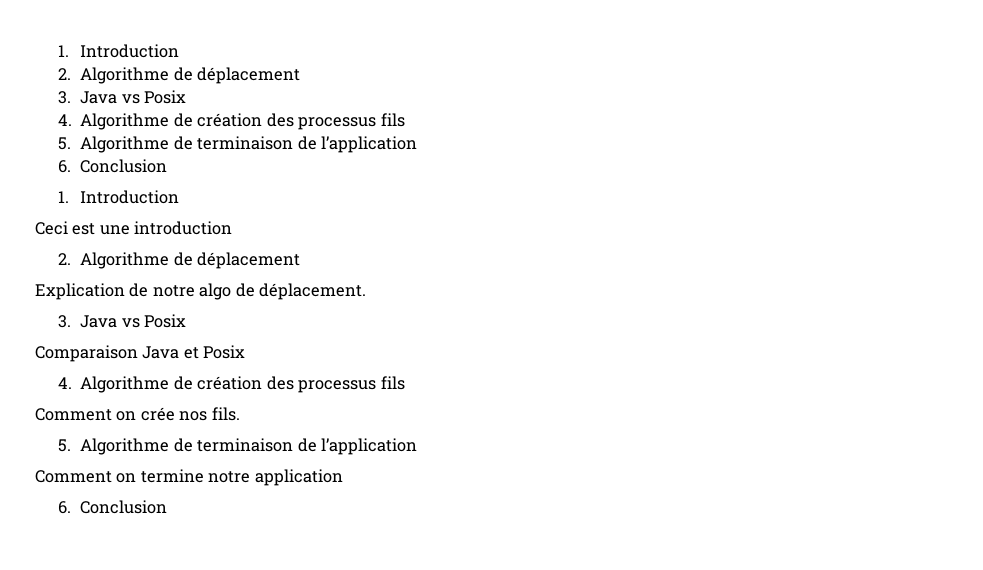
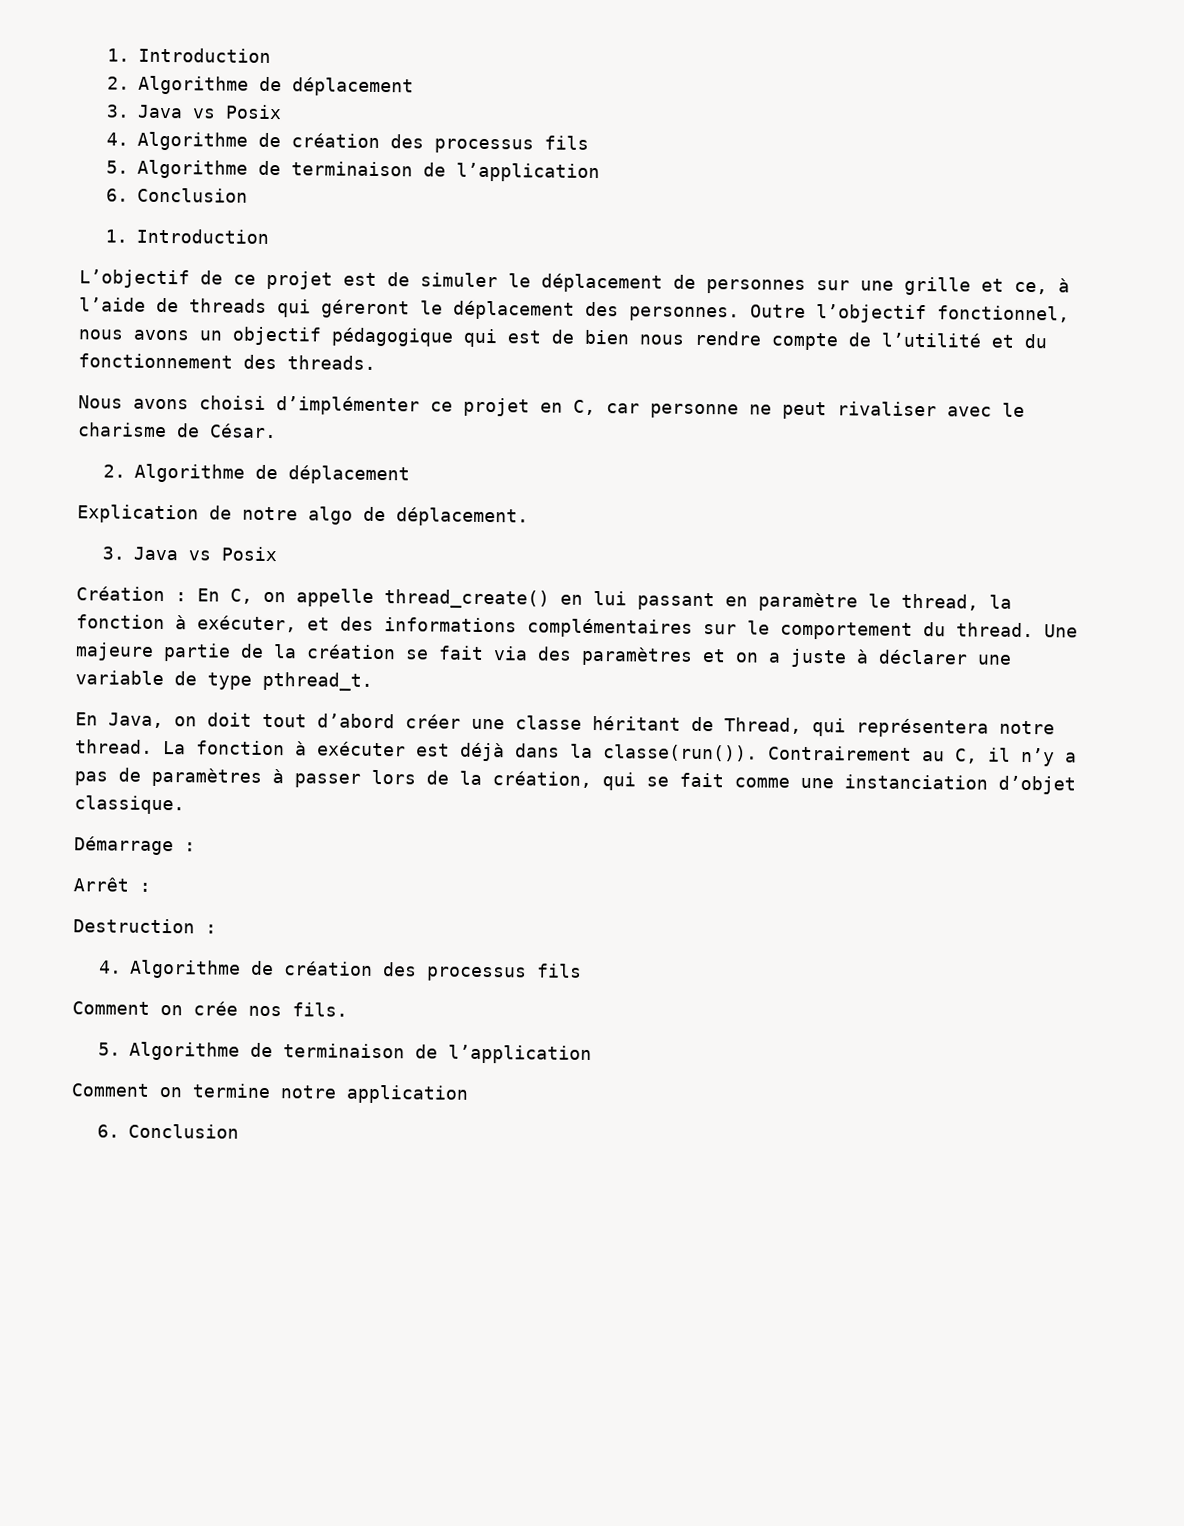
- Ceci est une introduction
+ L’objectif de ce projet est de simuler le déplacement de personnes sur une grille et ce, à l’aide de threads qui géreront le déplacement des personnes. Outre l’objectif fonctionnel, nous avons un objectif pédagogique qui est de bien nous rendre compte de l’utilité et du fonctionnement des threads.
+ Nous avons choisi d’implémenter ce projet en C, car personne ne peut rivaliser avec le charisme de César.
- Comparaison Java et Posix
+ Création : En C, on appelle thread_create() en lui passant en paramètre le thread, la fonction à exécuter, et des informations complémentaires sur le comportement du thread. Une majeure partie de la création se fait via des paramètres et on a juste à déclarer une variable de type pthread_t.
+ En Java, on doit tout d’abord créer une classe héritant de Thread, qui représentera notre thread. La fonction à exécuter est déjà dans la classe(run()). Contrairement au C, il n’y a pas de paramètres à passer lors de la création, qui se fait comme une instanciation d’objet classique.
+ Démarrage :
+ Arrêt :
+ Destruction :

